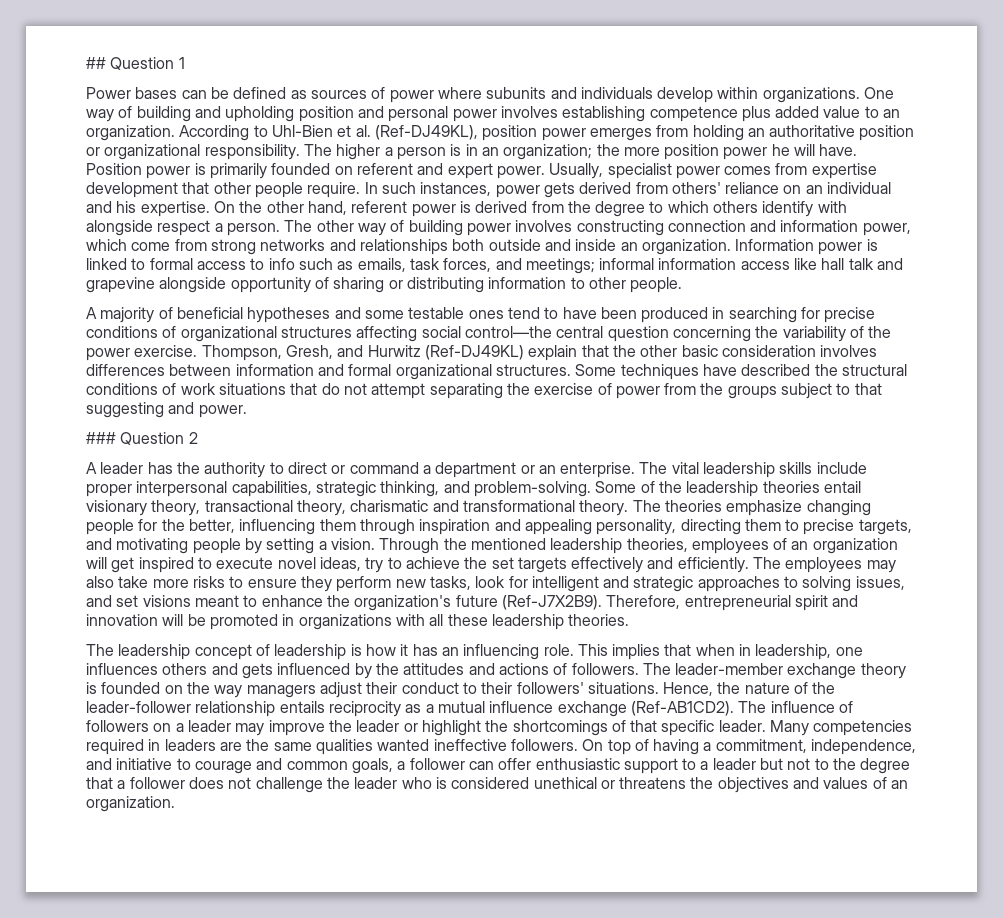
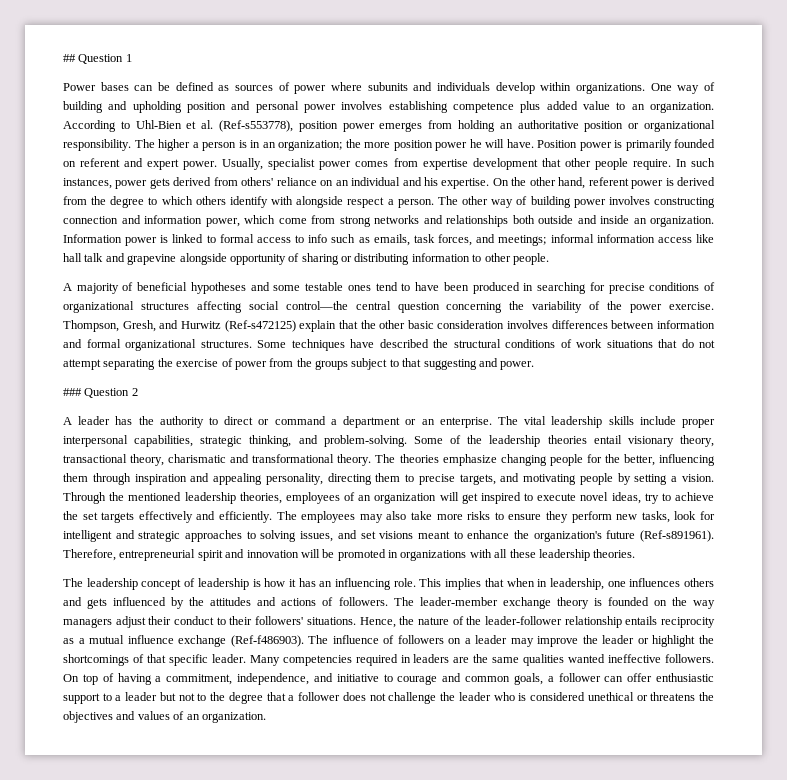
- According to Uhl-Bien et al. (Ref-DJ49KL), position power emerges from holding an authoritative position or organizational responsibility.
+ According to Uhl-Bien et al. (Ref-s553778), position power emerges from holding an authoritative position or organizational responsibility.
- Thompson, Gresh, and Hurwitz (Ref-DJ49KL) explain that the other basic consideration involves differences between information and formal organizational structures.
+ Thompson, Gresh, and Hurwitz (Ref-s472125) explain that the other basic consideration involves differences between information and formal organizational structures.
- The employees may also take more risks to ensure they perform new tasks, look for intelligent and strategic approaches to solving issues, and set visions meant to enhance the organization's future (Ref-J7X2B9).
+ The employees may also take more risks to ensure they perform new tasks, look for intelligent and strategic approaches to solving issues, and set visions meant to enhance the organization's future (Ref-s891961).
- Hence, the nature of the leader-follower relationship entails reciprocity as a mutual influence exchange (Ref-AB1CD2).
+ Hence, the nature of the leader-follower relationship entails reciprocity as a mutual influence exchange (Ref-f486903).

